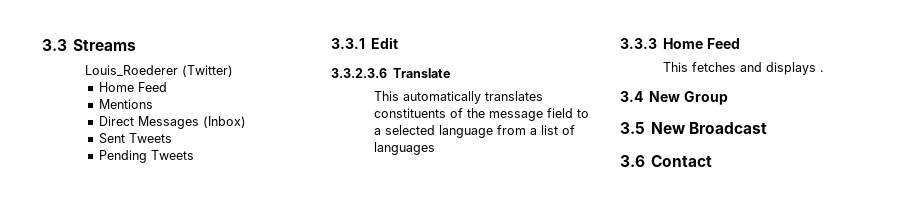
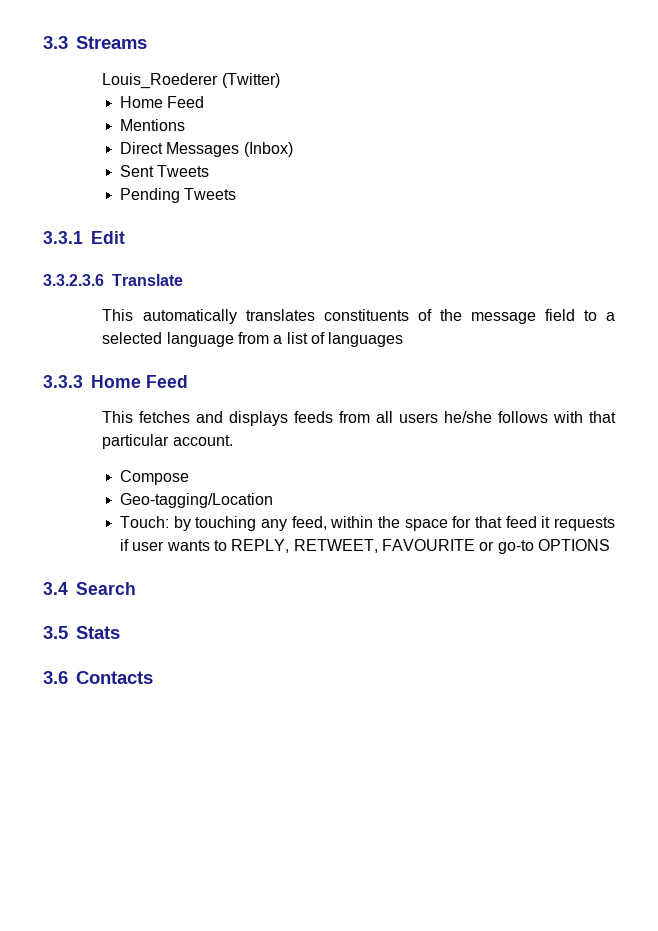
- This fetches and displays .
+ This fetches and displays feeds from all users he/she follows with that particular account.
+ Compose
+ Geo-tagging/Location
+ Touch: by touching any feed, within the space for that feed it requests if user wants to REPLY, RETWEET, FAVOURITE or go-to OPTIONS
- 3.4 New Group
+ 3.4 Search
- 3.5 New Broadcast
+ 3.5 Stats
- 3.6 Contact
+ 3.6 Contacts

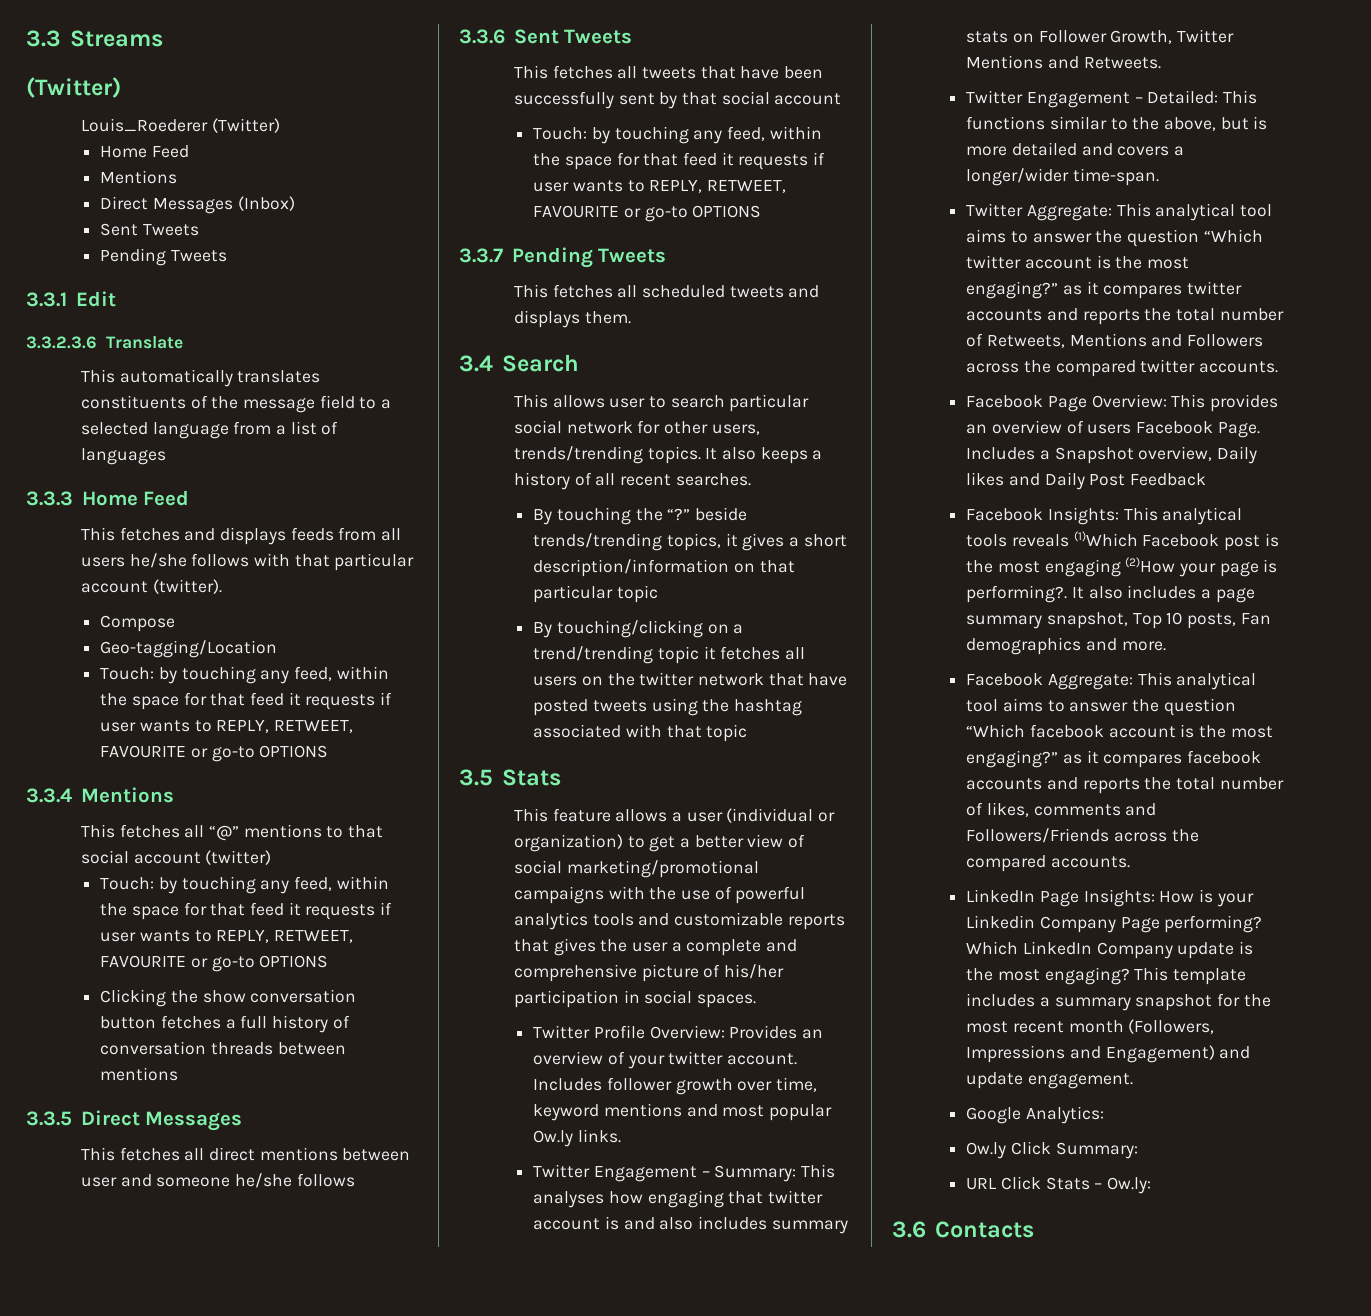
  3.3 Streams
+ (Twitter)
- This fetches and displays feeds from all users he/she follows with that particular account.
+ This fetches and displays feeds from all users he/she follows with that particular account (twitter).
+ 3.3.4 Mentions
+ This fetches all “@” mentions to that social account (twitter)
+ Touch: by touching any feed, within the space for that feed it requests if user wants to REPLY, RETWEET, FAVOURITE or go-to OPTIONS
+ Clicking the show conversation button fetches a full history of conversation threads between mentions
+ 3.3.5 Direct Messages
+ This fetches all direct mentions between user and someone he/she follows
+ 3.3.6 Sent Tweets
+ This fetches all tweets that have been successfully sent by that social account
+ Touch: by touching any feed, within the space for that feed it requests if user wants to REPLY, RETWEET, FAVOURITE or go-to OPTIONS
+ 3.3.7 Pending Tweets
+ This fetches all scheduled tweets and displays them.
  3.4 Search
+ This allows user to search particular social network for other users, trends/trending topics. It also keeps a history of all recent searches.
+ By touching the “?” beside trends/trending topics, it gives a short description/information on that particular topic
+ By touching/clicking on a trend/trending topic it fetches all users on the twitter network that have posted tweets using the hashtag associated with that topic
  3.5 Stats
+ This feature allows a user (individual or organization) to get a better view of social marketing/promotional campaigns with the use of powerful analytics tools and customizable reports that gives the user a complete and comprehensive picture of his/her participation in social spaces.
+ Twitter Profile Overview: Provides an overview of your twitter account. Includes follower growth over time, keyword mentions and most popular Ow.ly links.
+ Twitter Engagement – Summary: This analyses how engaging that twitter account is and also includes summary stats on Follower Growth, Twitter Mentions and Retweets.
+ Twitter Engagement – Detailed: This functions similar to the above, but is more detailed and covers a longer/wider time-span.
+ Twitter Aggregate: This analytical tool aims to answer the question “Which twitter account is the most engaging?” as it compares twitter accounts and reports the total number of Retweets, Mentions and Followers across the compared twitter accounts.
+ Facebook Page Overview: This provides an overview of users Facebook Page. Includes a Snapshot overview, Daily likes and Daily Post Feedback
+ Facebook Insights: This analytical tools reveals (1)Which Facebook post is the most engaging (2)How your page is performing?. It also includes a page summary snapshot, Top 10 posts, Fan demographics and more.
+ Facebook Aggregate: This analytical tool aims to answer the question “Which facebook account is the most engaging?” as it compares facebook accounts and reports the total number of likes, comments and Followers/Friends across the compared accounts.
+ LinkedIn Page Insights: How is your Linkedin Company Page performing? Which LinkedIn Company update is the most engaging? This template includes a summary snapshot for the most recent month (Followers, Impressions and Engagement) and update engagement.
+ Google Analytics:
+ Ow.ly Click Summary:
+ URL Click Stats – Ow.ly:

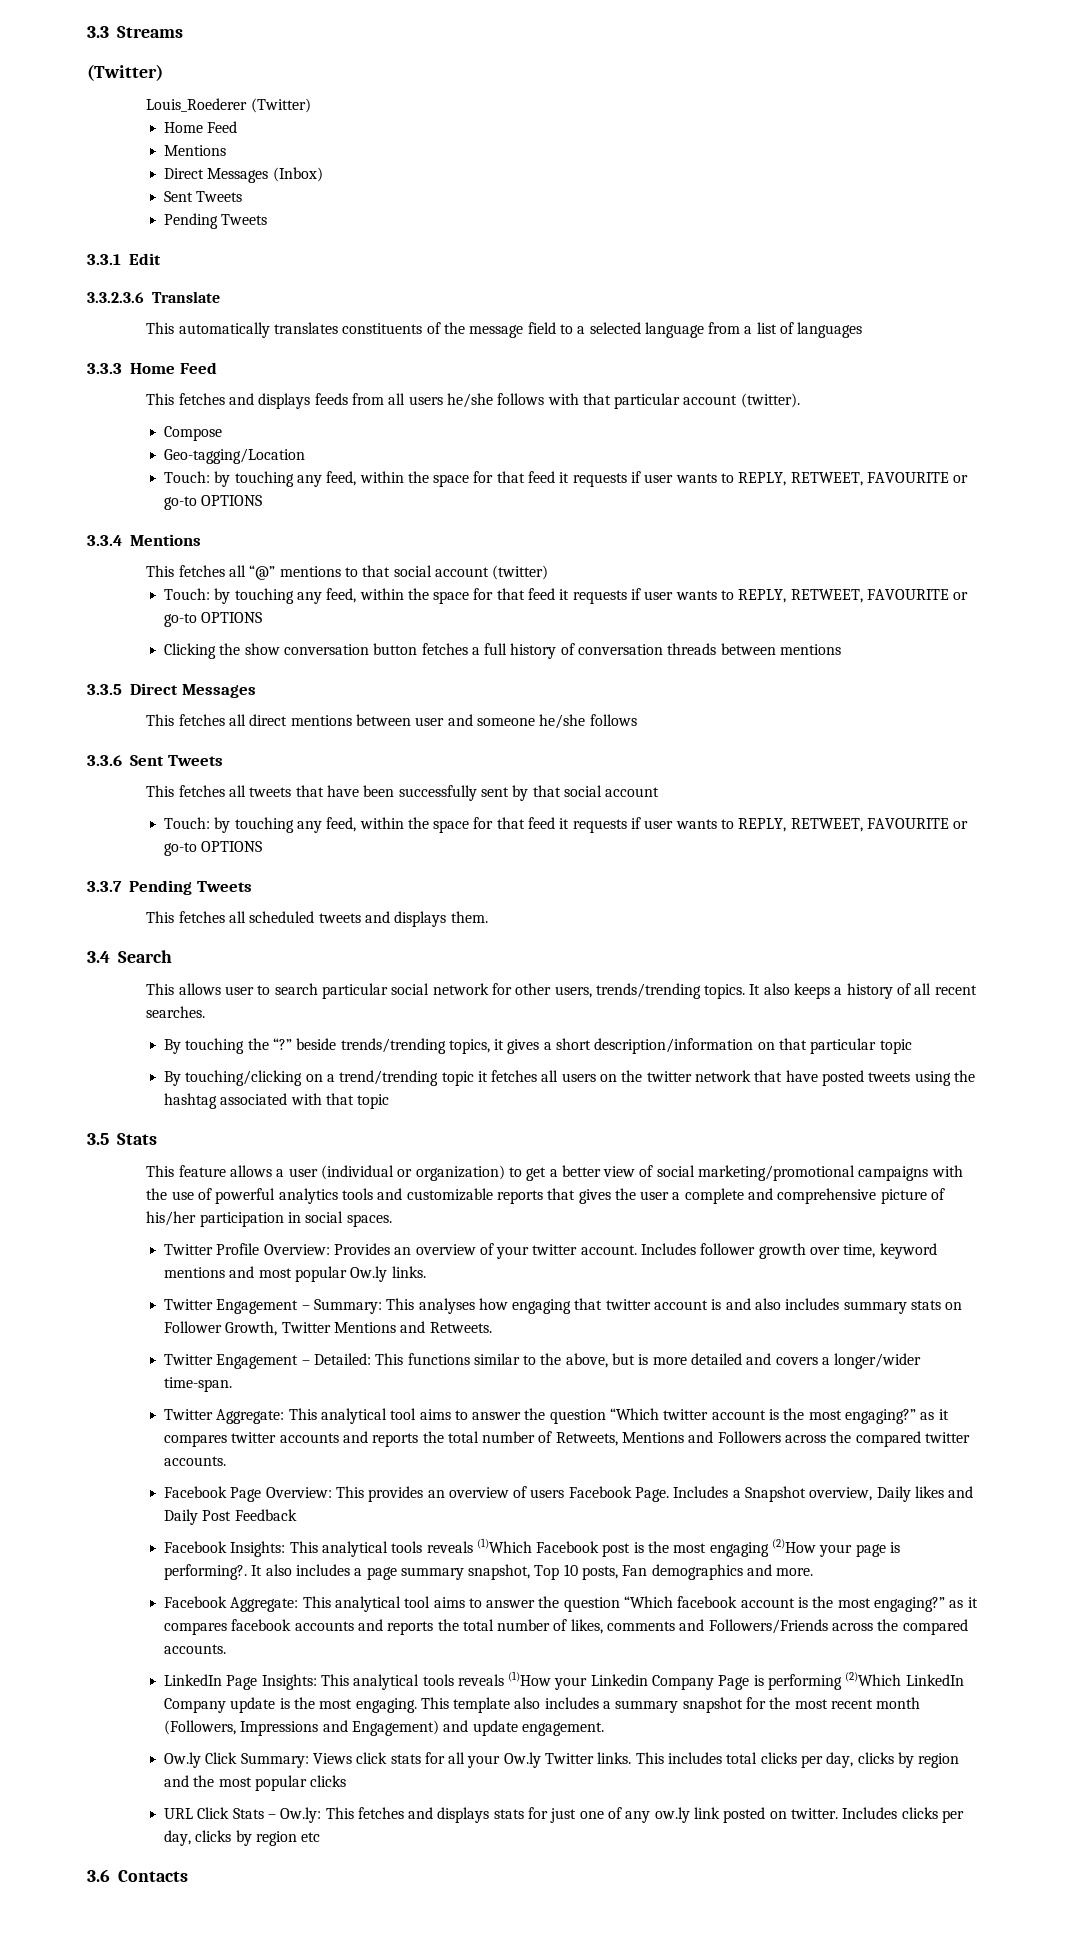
- LinkedIn Page Insights: How is your Linkedin Company Page performing? Which LinkedIn Company update is the most engaging?
+ LinkedIn Page Insights: This analytical tools reveals (1)How your Linkedin Company Page is performing (2)Which LinkedIn Company update is the most engaging.
- This template includes a summary snapshot for the most recent month (Followers, Impressions and Engagement) and update engagement.
+ This template also includes a summary snapshot for the most recent month (Followers, Impressions and Engagement) and update engagement.
- Google Analytics:
- Ow.ly Click Summary:
+ Ow.ly Click Summary: Views click stats for all your Ow.ly Twitter links. This includes total clicks per day, clicks by region and the most popular clicks
- URL Click Stats – Ow.ly:
+ URL Click Stats – Ow.ly: This fetches and displays stats for just one of any ow.ly link posted on twitter. Includes clicks per day, clicks by region etc

